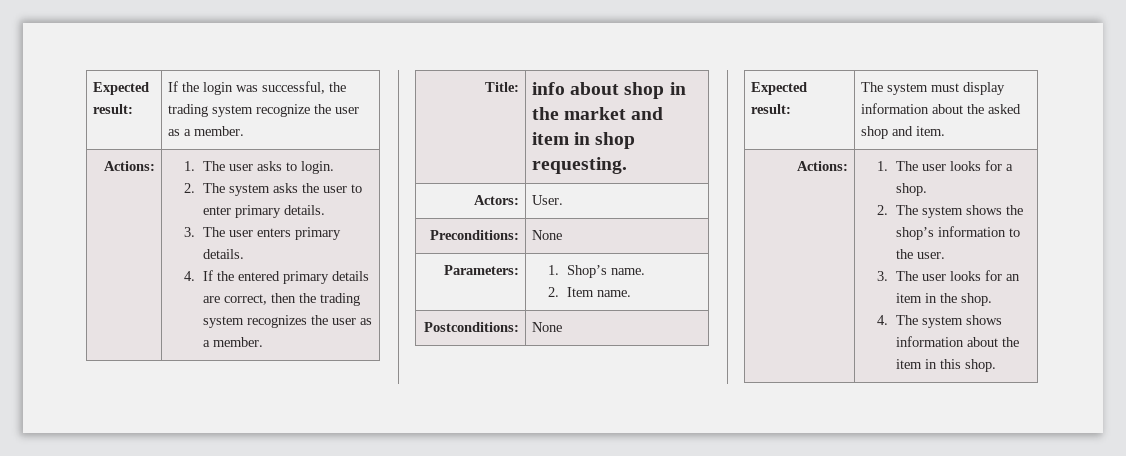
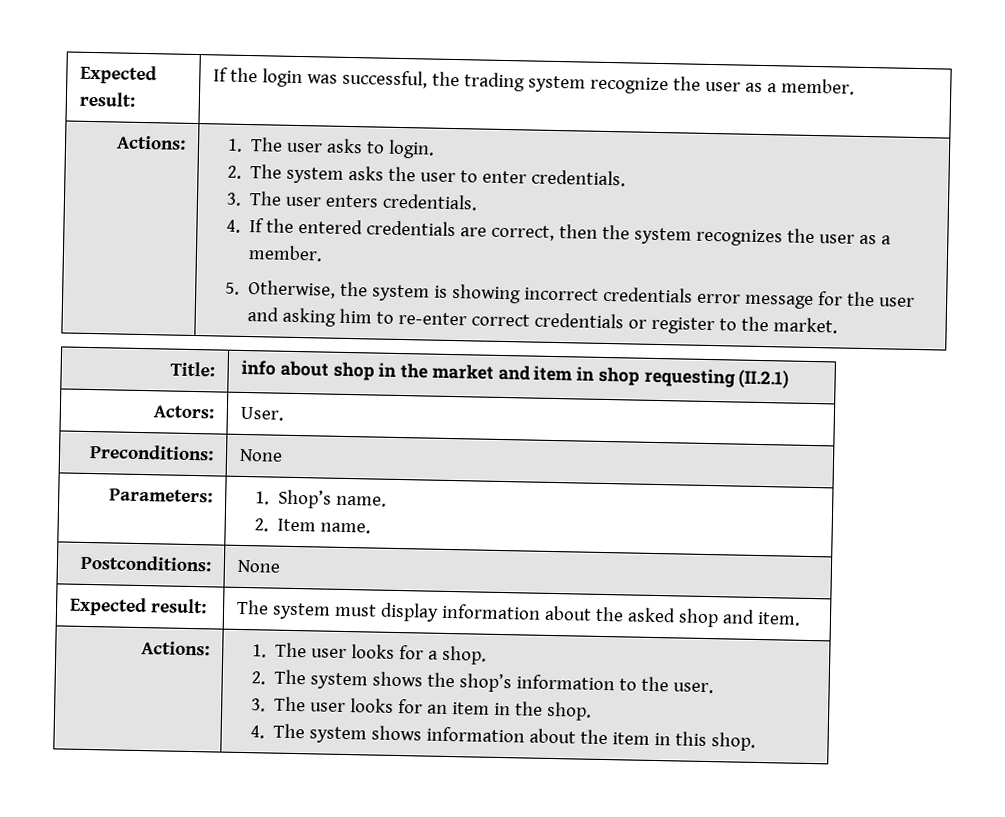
- 2. The system asks the user to enter primary details.
+ 2. The system asks the user to enter credentials.
- 3. The user enters primary details.
+ 3. The user enters credentials.
- 4. If the entered primary details are correct, then the trading system recognizes the user as a member.
+ 4. If the entered credentials are correct, then the system recognizes the user as a member.
+ 5. Otherwise, the system is showing incorrect credentials error message for the user and asking him to re-enter correct credentials or register to the market.
- Title: | info about shop in the market and item in shop requesting.
+ Title: | info about shop in the market and item in shop requesting (II.2.1)

